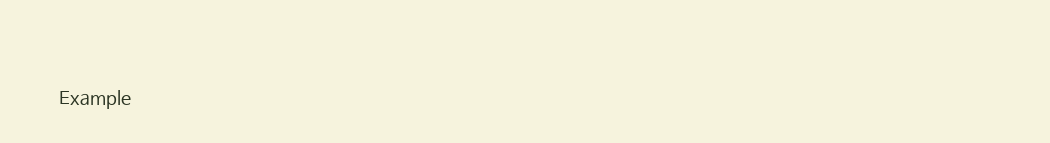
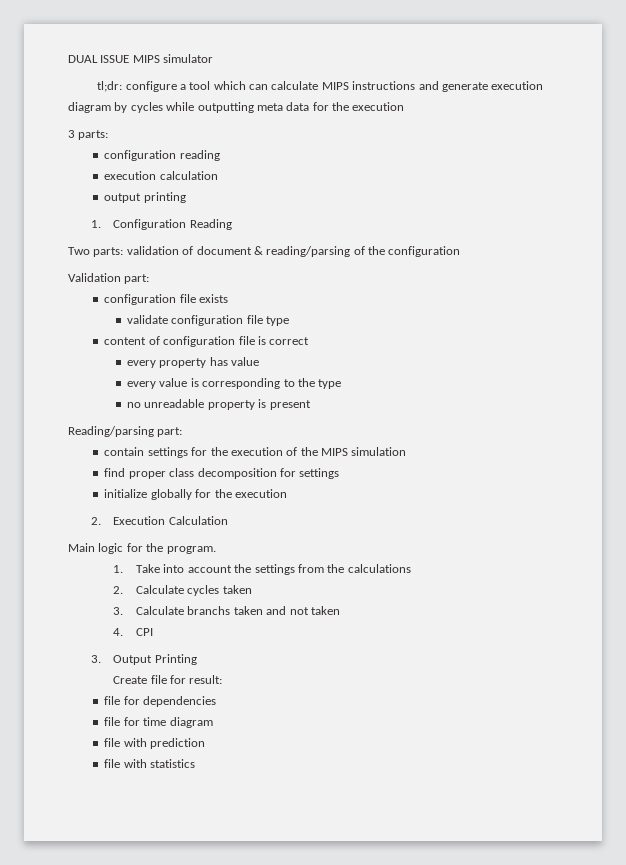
- Example
+ DUAL ISSUE MIPS simulator
+ tl;dr: configure a tool which can calculate MIPS instructions and generate execution diagram by cycles while outputting meta data for the execution
+ 3 parts:
+ configuration reading
+ execution calculation
+ output printing
+ 1. Configuration Reading
+ Two parts: validation of document & reading/parsing of the configuration
+ Validation part:
+ configuration file exists
+ validate configuration file type
+ content of configuration file is correct
+ every property has value
+ every value is corresponding to the type
+ no unreadable property is present
+ Reading/parsing part:
+ contain settings for the execution of the MIPS simulation
+ find proper class decomposition for settings
+ initialize globally for the execution
+ 2. Execution Calculation
+ Main logic for the program.
+ 1. Take into account the settings from the calculations
+ 2. Calculate cycles taken
+ 3. Calculate branchs taken and not taken
+ 4. CPI
+ 3. Output Printing
+ Create file for result:
+ file for dependencies
+ file for time diagram
+ file with prediction
+ file with statistics

